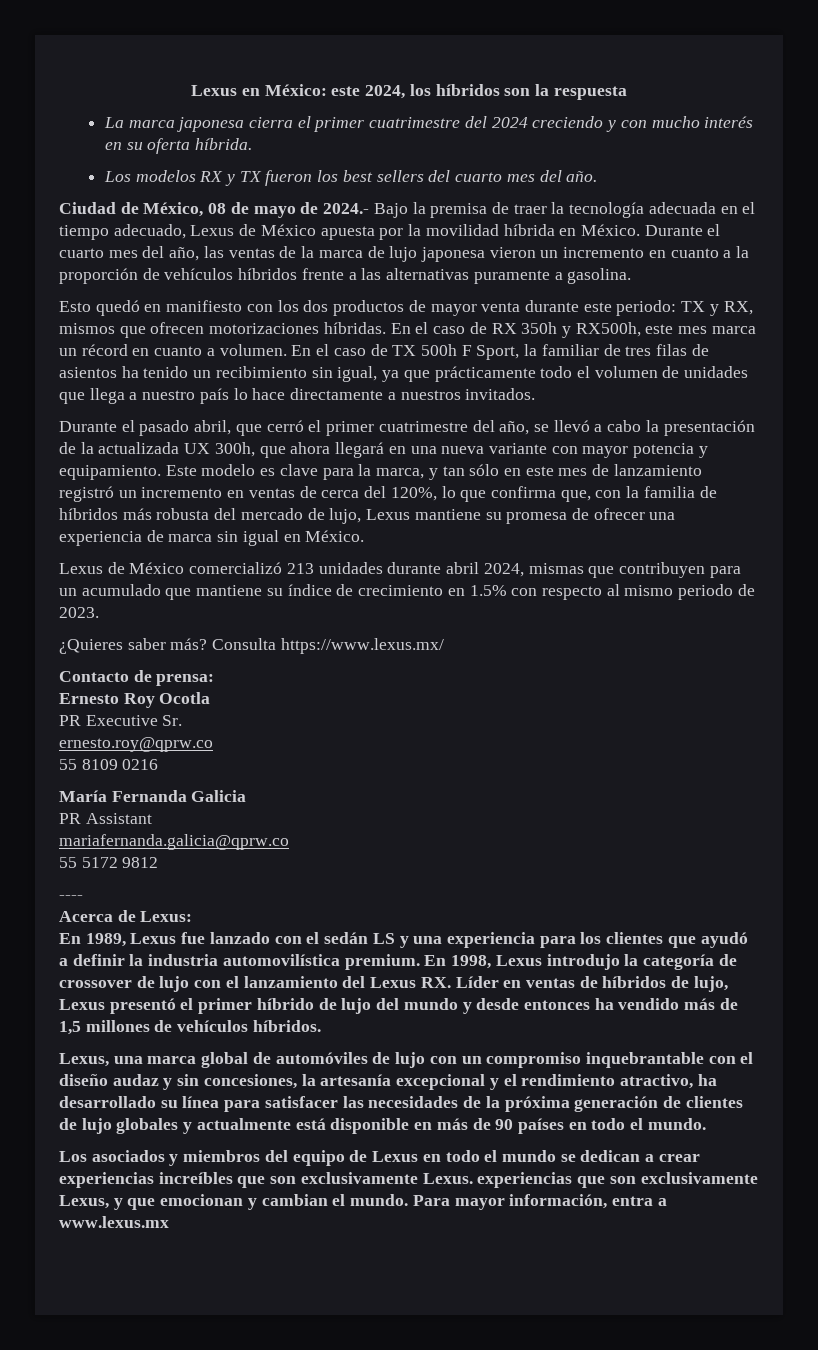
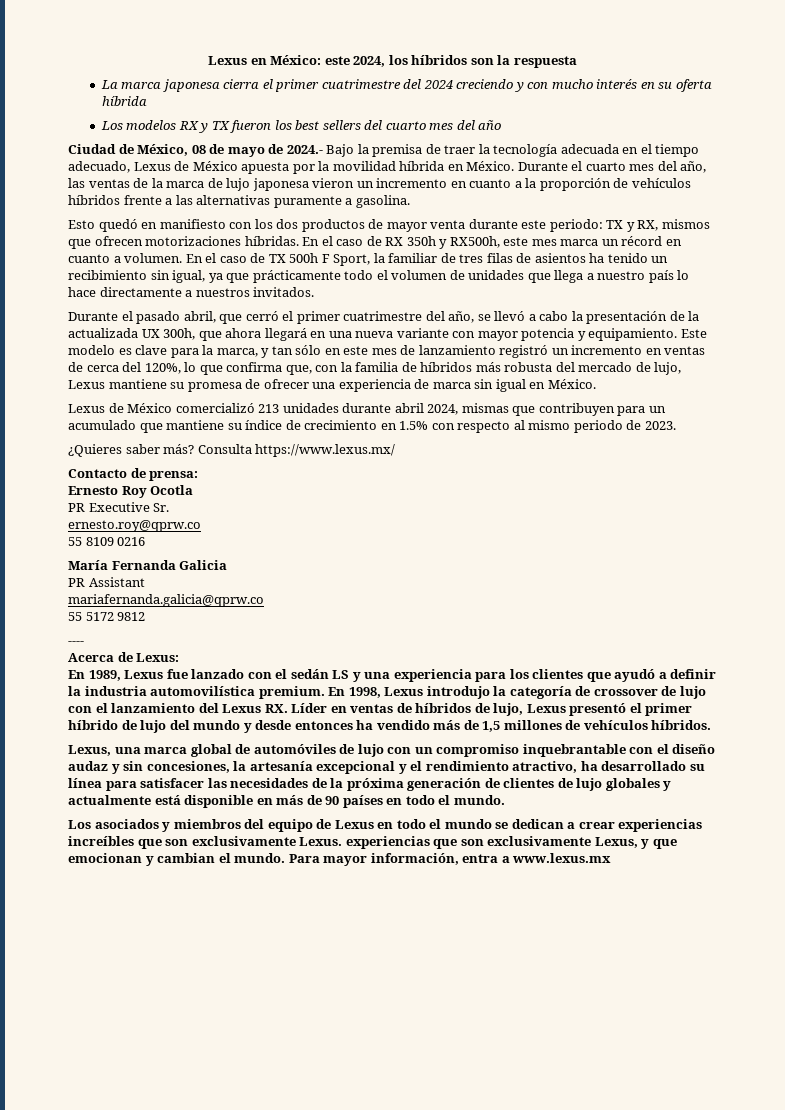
- La marca japonesa cierra el primer cuatrimestre del 2024 creciendo y con mucho interés en su oferta híbrida.
+ La marca japonesa cierra el primer cuatrimestre del 2024 creciendo y con mucho interés en su oferta híbrida
- Los modelos RX y TX fueron los best sellers del cuarto mes del año.
+ Los modelos RX y TX fueron los best sellers del cuarto mes del año

